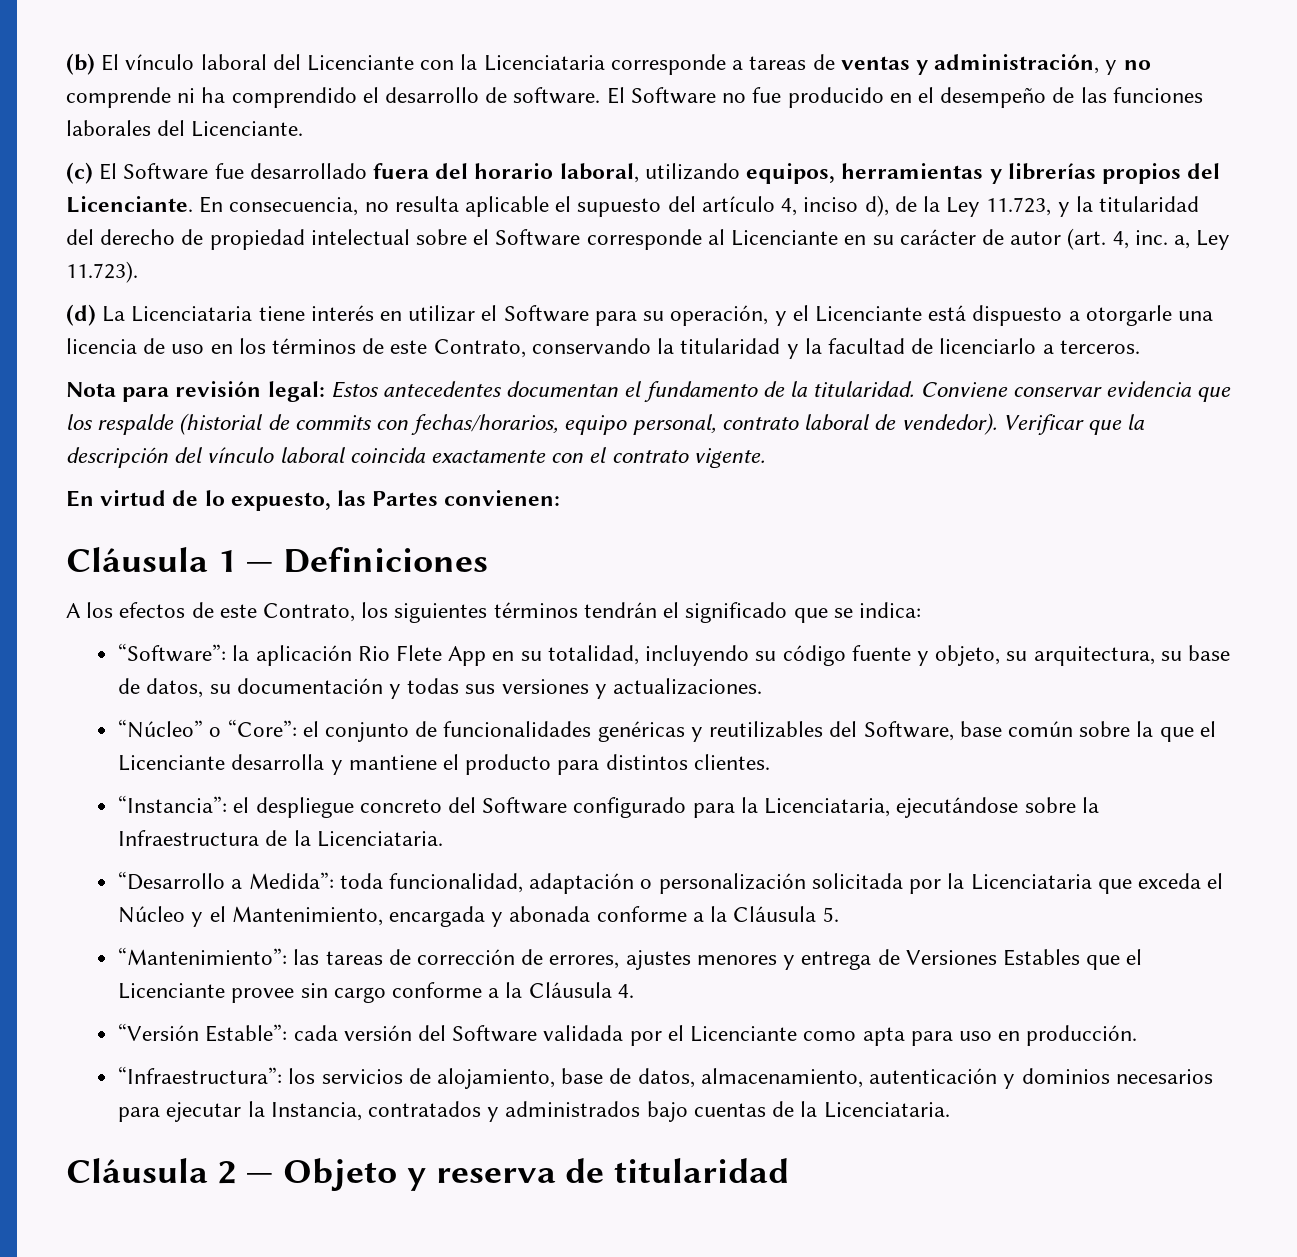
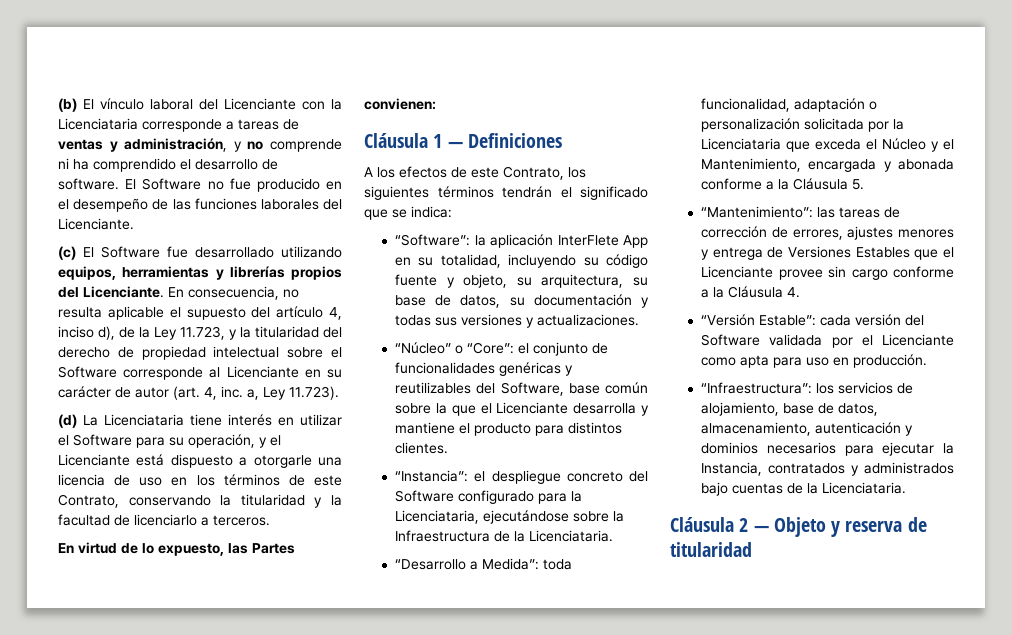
- (c) El Software fue desarrollado fuera del horario laboral, utilizando equipos, herramientas y librerías propios del Licenciante.
+ (c) El Software fue desarrollado utilizando equipos, herramientas y librerías propios del Licenciante.
- Nota para revisión legal: Estos antecedentes documentan el fundamento de la titularidad. Conviene conservar evidencia que los respalde (historial de commits con fechas/horarios, equipo personal, contrato laboral de vendedor). Verificar que la descripción del vínculo laboral coincida exactamente con el contrato vigente.
- “Software”: la aplicación Rio Flete App en su totalidad, incluyendo su código fuente y objeto, su arquitectura, su base de datos, su documentación y todas sus versiones y actualizaciones.
+ “Software”: la aplicación InterFlete App en su totalidad, incluyendo su código fuente y objeto, su arquitectura, su base de datos, su documentación y todas sus versiones y actualizaciones.

